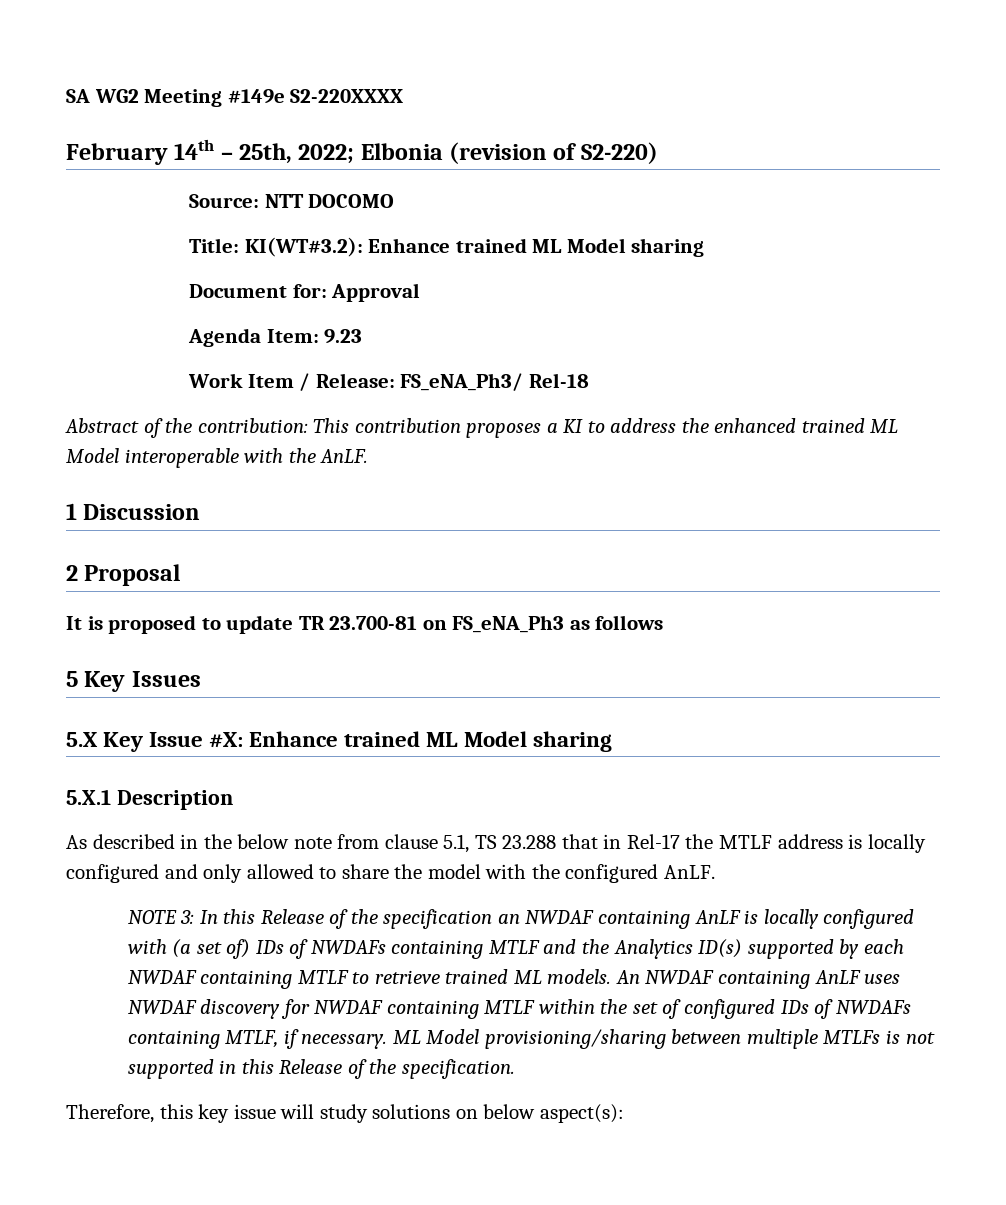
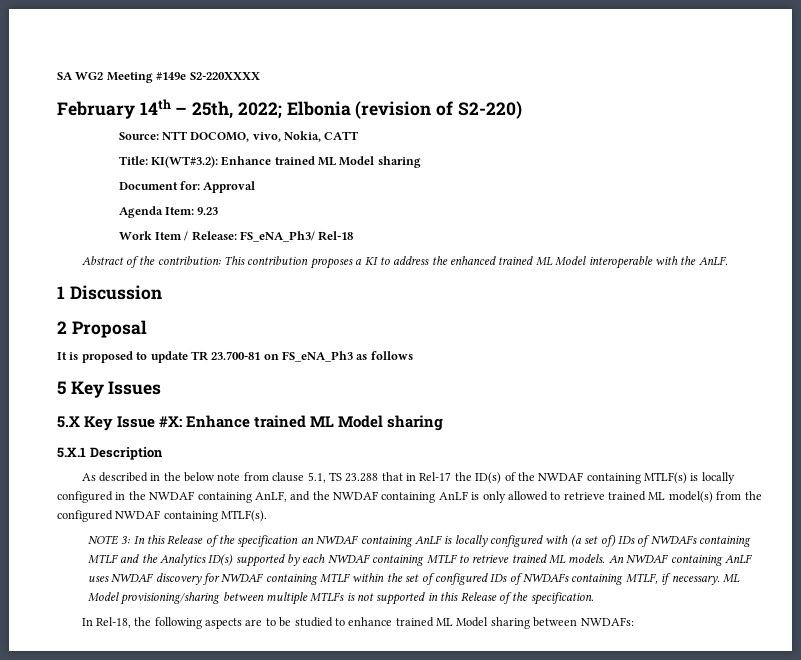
- Source: NTT DOCOMO
+ Source: NTT DOCOMO, vivo, Nokia, CATT
- As described in the below note from clause 5.1, TS 23.288 that in Rel-17 the MTLF address is locally configured and only allowed to share the model with the configured AnLF.
+ As described in the below note from clause 5.1, TS 23.288 that in Rel-17 the ID(s) of the NWDAF containing MTLF(s) is locally configured in the NWDAF containing AnLF, and the NWDAF containing AnLF is only allowed to retrieve trained ML model(s) from the configured NWDAF containing MTLF(s).
- Therefore, this key issue will study solutions on below aspect(s):
+ In Rel-18, the following aspects are to be studied to enhance trained ML Model sharing between NWDAFs:

